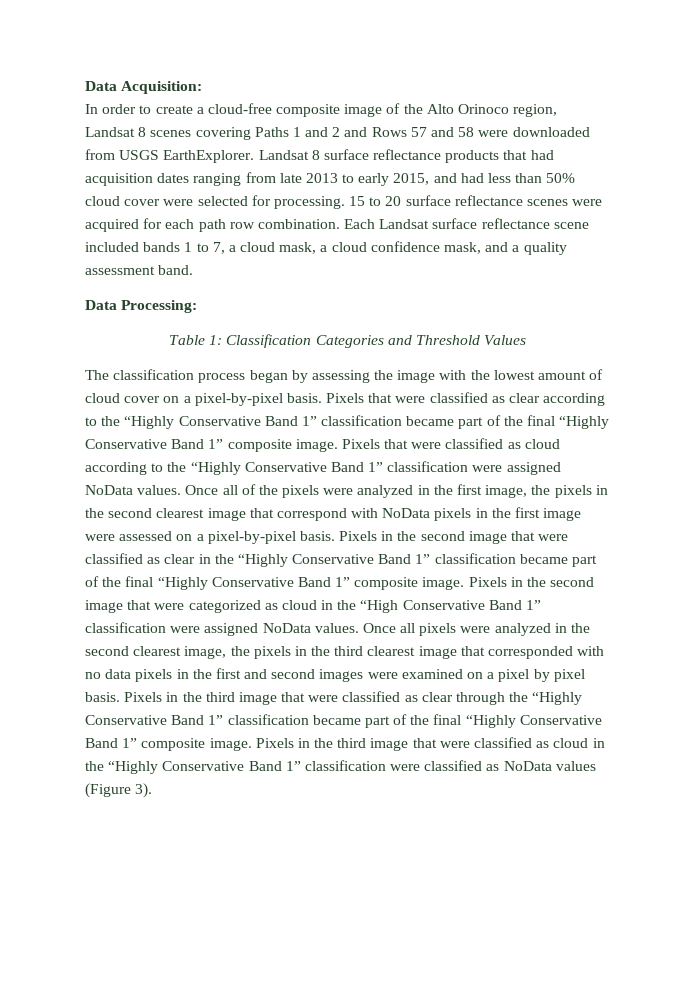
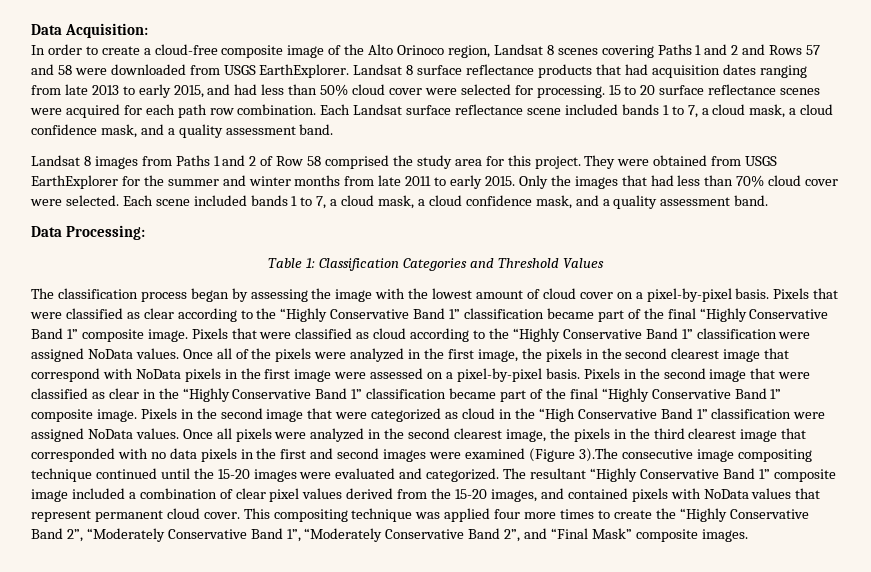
+ Landsat 8 images from Paths 1 and 2 of Row 58 comprised the study area for this project. They were obtained from USGS EarthExplorer for the summer and winter months from late 2011 to early 2015. Only the images that had less than 70% cloud cover were selected. Each scene included bands 1 to 7, a cloud mask, a cloud confidence mask, and a quality assessment band.
- Once all pixels were analyzed in the second clearest image, the pixels in the third clearest image that corresponded with no data pixels in the first and second images were examined on a pixel by pixel basis. Pixels in the third image that were classified as clear through the “Highly Conservative Band 1” classification became part of the final “Highly Conservative Band 1” composite image. Pixels in the third image that were classified as cloud in the “Highly Conservative Band 1” classification were classified as NoData values (Figure 3).
+ Once all pixels were analyzed in the second clearest image, the pixels in the third clearest image that corresponded with no data pixels in the first and second images were examined (Figure 3).The consecutive image compositing technique continued until the 15-20 images were evaluated and categorized. The resultant “Highly Conservative Band 1” composite image included a combination of clear pixel values derived from the 15-20 images, and contained pixels with NoData values that represent permanent cloud cover. This compositing technique was applied four more times to create the “Highly Conservative Band 2”, “Moderately Conservative Band 1”, “Moderately Conservative Band 2”, and “Final Mask” composite images.

